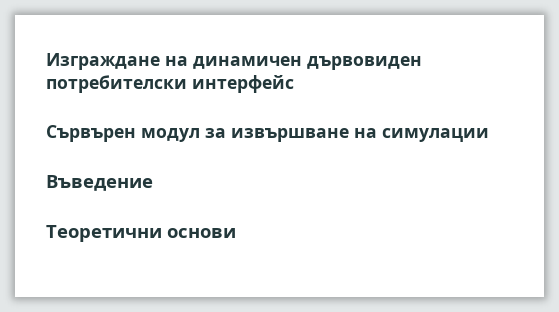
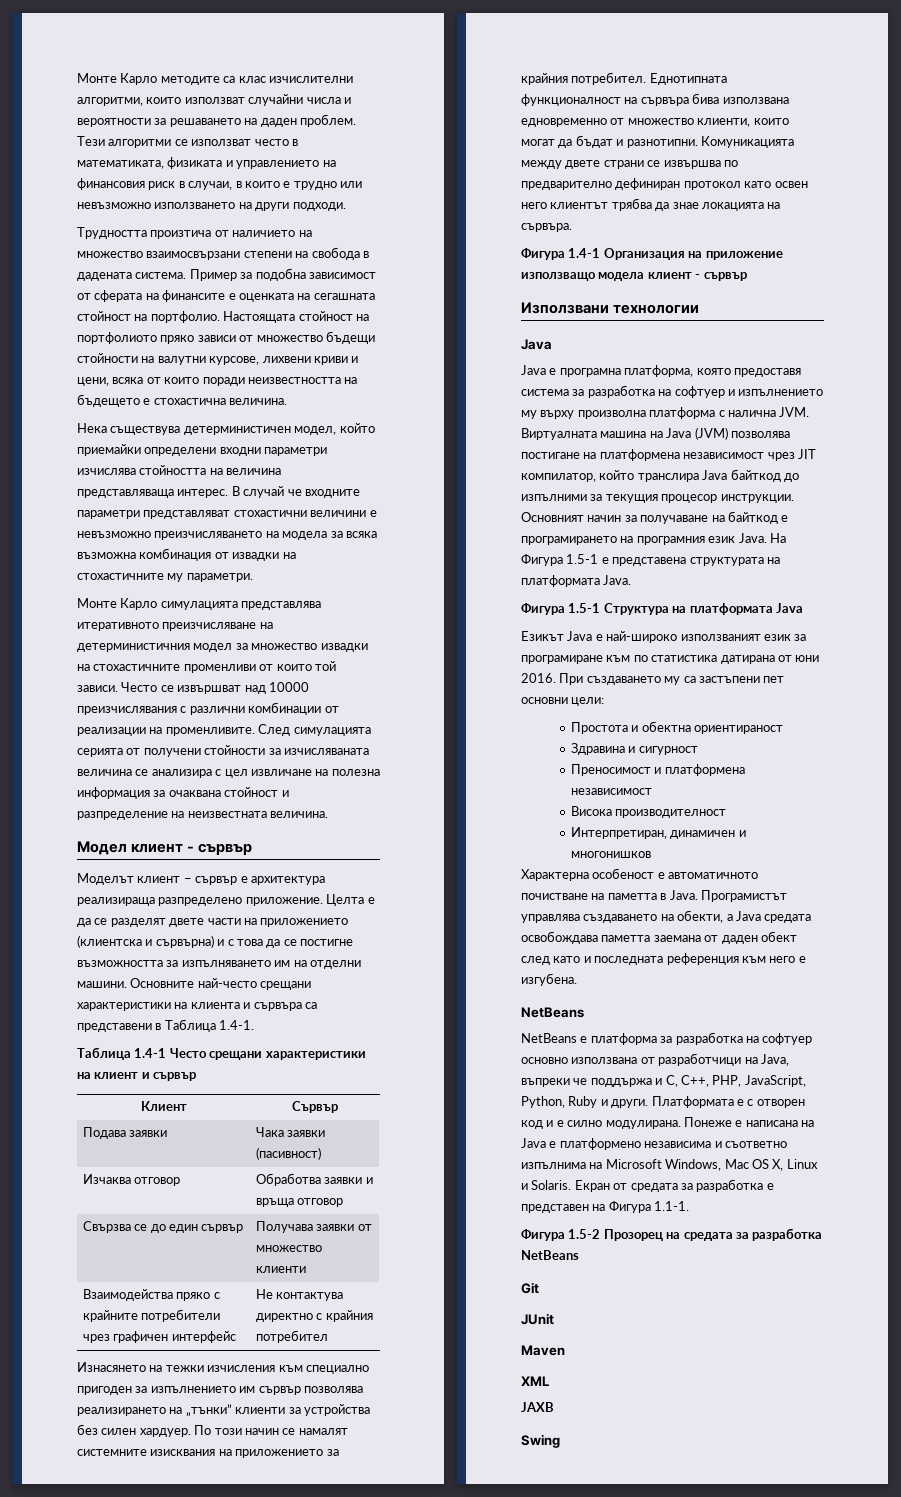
- Изграждане на динамичен дървовиден потребителски интерфейс
- Сървърен модул за извършване на симулации
- Въведение
- Теоретични основи
+ Монте Карло методите са клас изчислителни алгоритми, които използват случайни числа и вероятности за решаването на даден проблем. Тези алгоритми се използват често в математиката, физиката и управлението на финансовия риск в случаи, в които е трудно или невъзможно използването на други подходи.
+ Трудността произтича от наличието на множество взаимосвързани степени на свобода в дадената система. Пример за подобна зависимост от сферата на финансите е оценката на сегашната стойност на портфолио. Настоящата стойност на портфолиото пряко зависи от множество бъдещи стойности на валутни курсове, лихвени криви и цени, всяка от които поради неизвестността на бъдещето е стохастична величина.
+ Нека съществува детерминистичен модел, който приемайки определени входни параметри изчислява стойността на величина представляваща интерес. В случай че входните параметри представляват стохастични величини е невъзможно преизчисляването на модела за всяка възможна комбинация от извадки на стохастичните му параметри.
+ Монте Карло симулацията представлява итеративното преизчисляване на детерминистичния модел за множество извадки на стохастичните променливи от които той зависи. Често се извършват над 10000 преизчислявания с различни комбинации от реализации на променливите. След симулацията серията от получени стойности за изчисляваната величина се анализира с цел извличане на полезна информация за очаквана стойност и разпределение на неизвестната величина.
+ Модел клиент - сървър
+ Моделът клиент – сървър е архитектура реализираща разпределено приложение. Целта е да се разделят двете части на приложението (клиентска и сървърна) и с това да се постигне възможността за изпълняването им на отделни машини. Основните най-често срещани характеристики на клиента и сървъра са представени в Таблица 1.4-1.
+ Таблица 1.4-1 Често срещани характеристики на клиент и сървър
+ Клиент | Сървър
+ Подава заявки | Чака заявки (пасивност)
+ Изчаква отговор | Обработва заявки и връща отговор
+ Свързва се до един сървър | Получава заявки от множество клиенти
+ Взаимодейства пряко с крайните потребители чрез графичен интерфейс | Не контактува директно с крайния потребител
+ Изнасянето на тежки изчисления към специално пригоден за изпълнението им сървър позволява реализирането на „тънки” клиенти за устройства без силен хардуер. По този начин се намалят системните изисквания на приложението за крайния потребител. Еднотипната функционалност на сървъра бива използвана едновременно от множество клиенти, които могат да бъдат и разнотипни. Комуникацията между двете страни се извършва по предварително дефиниран протокол като освен него клиентът трябва да знае локацията на сървъра.
+ Фигура 1.4-1 Организация на приложение използващо модела клиент - сървър
+ Използвани технологии
+ Java
+ Java е програмна платформа, която предоставя система за разработка на софтуер и изпълнението му върху произволна платформа с налична JVM. Виртуалната машина на Java (JVM) позволява постигане на платформена независимост чрез JIT компилатор, който транслира Java байткод до изпълними за текущия процесор инструкции. Основният начин за получаване на байткод е програмирането на програмния език Java. На Фигура 1.5-1 е представена структурата на платформата Java.
+ Фигура 1.5-1 Структура на платформата Java
+ Езикът Java е най-широко използваният език за програмиране към по статистика датирана от юни 2016. При създаването му са застъпени пет основни цели:
+ Простота и обектна ориентираност
+ Здравина и сигурност
+ Преносимост и платформена независимост
+ Висока производителност
+ Интерпретиран, динамичен и многонишков
+ Характерна особеност е автоматичното почистване на паметта в Java. Програмистът управлява създаването на обекти, а Java средата освобождава паметта заемана от даден обект след като и последната референция към него е изгубена.
+ NetBeans
+ NetBeans е платформа за разработка на софтуер основно използвана от разработчици на Java, въпреки че поддържа и C, C++, PHP, JavaScript, Python, Ruby и други. Платформата е с отворен код и е силно модулирана. Понеже е написана на Java е платформено независима и съответно изпълнима на Microsoft Windows, Mac OS X, Linux и Solaris. Екран от средата за разработка е представен на Фигура 1.1-1.
+ Фигура 1.5-2 Прозорец на средата за разработка NetBeans
+ Git
+ JUnit
+ Maven
+ XML
+ JAXB
+ Swing

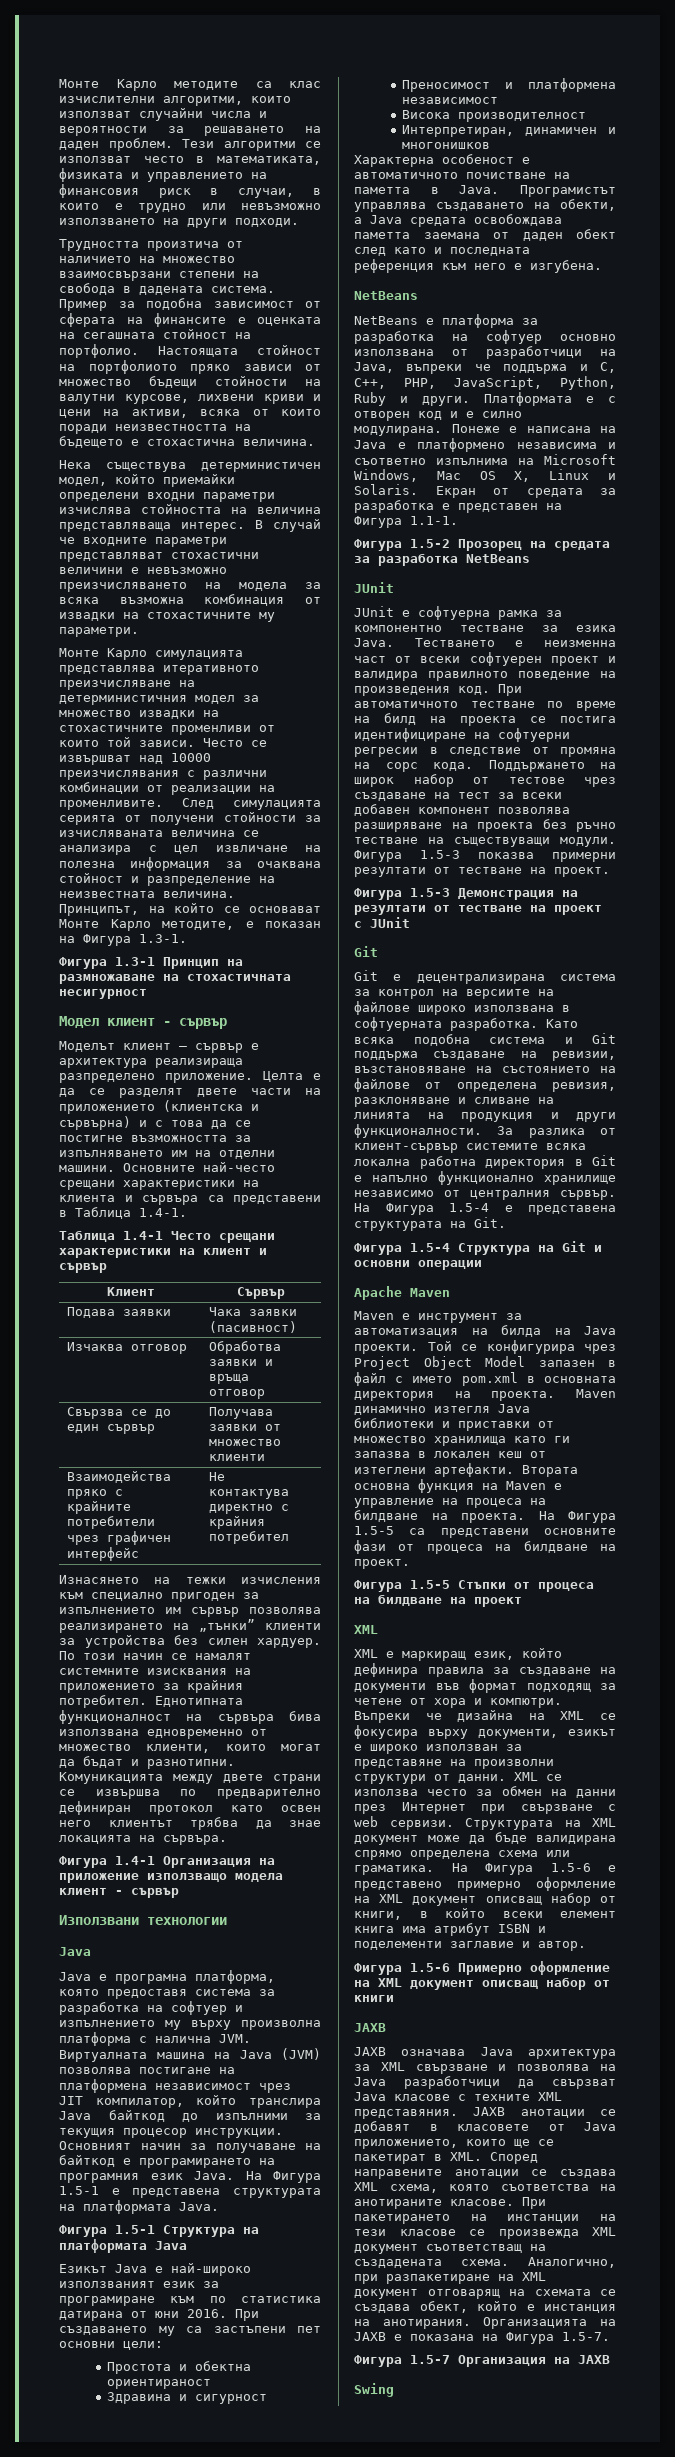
- Настоящата стойност на портфолиото пряко зависи от множество бъдещи стойности на валутни курсове, лихвени криви и цени, всяка от които поради неизвестността на бъдещето е стохастична величина.
+ Настоящата стойност на портфолиото пряко зависи от множество бъдещи стойности на валутни курсове, лихвени криви и цени на активи, всяка от които поради неизвестността на бъдещето е стохастична величина.
+ Принципът, на който се основават Монте Карло методите, е показан на Фигура 1.3-1.
+ Фигура 1.3-1 Принцип на размножаване на стохастичната несигурност
  Фигура 1.5-2 Прозорец на средата за разработка NetBeans
+ JUnit
+ JUnit е софтуерна рамка за компонентно тестване за езика Java. Тестването е неизменна част от всеки софтуерен проект и валидира правилното поведение на произведения код. При автоматичното тестване по време на билд на проекта се постига идентифициране на софтуерни регресии в следствие от промяна на сорс кода. Поддържането на широк набор от тестове чрез създаване на тест за всеки добавен компонент позволява разширяване на проекта без ръчно тестване на съществуващи модули. Фигура 1.5-3 показва примерни резултати от тестване на проект.
+ Фигура 1.5-3 Демонстрация на резултати от тестване на проект с JUnit
  Git
- JUnit
- Maven
+ Git е децентрализирана система за контрол на версиите на файлове широко използвана в софтуерната разработка. Като всяка подобна система и Git поддържа създаване на ревизии, възстановяване на състоянието на файлове от определена ревизия, разклоняване и сливане на линията на продукция и други функционалности. За разлика от клиент-сървър системите всяка локална работна директория в Git е напълно функционално хранилище независимо от централния сървър. На Фигура 1.5-4 е представена структурата на Git.
+ Фигура 1.5-4 Структура на Git и основни операции
+ Apache Maven
+ Maven е инструмент за автоматизация на билда на Java проекти. Той се конфигурира чрез Project Object Model запазен в файл с името pom.xml в основната директория на проекта. Maven динамично изтегля Java библиотеки и приставки от множество хранилища като ги запазва в локален кеш от изтеглени артефакти. Втората основна функция на Maven е управление на процеса на билдване на проекта. На Фигура 1.5-5 са представени основните фази от процеса на билдване на проект.
+ Фигура 1.5-5 Стъпки от процеса на билдване на проект
  XML
+ XML е маркиращ език, който дефинира правила за създаване на документи във формат подходящ за четене от хора и компютри. Въпреки че дизайна на XML се фокусира върху документи, езикът е широко използван за представяне на произволни структури от данни. XML се използва често за обмен на данни през Интернет при свързване с web сервизи. Структурата на XML документ може да бъде валидирана спрямо определена схема или граматика. На Фигура 1.5-6 е представено примерно оформление на XML документ описващ набор от книги, в който всеки елемент книга има атрибут ISBN и поделементи заглавие и автор.
+ Фигура 1.5-6 Примерно оформление на XML документ описващ набор от книги
  JAXB
+ JAXB означава Java архитектура за XML свързване и позволява на Java разработчици да свързват Java класове с техните XML представяния. JAXB анотации се добавят в класовете от Java приложението, които ще се пакетират в XML. Според направените анотации се създава XML схема, която съответства на анотираните класове. При пакетирането на инстанции на тези класове се произвежда XML документ съответстващ на създадената схема. Аналогично, при разпакетиране на XML документ отговарящ на схемата се създава обект, който е инстанция на анотирания. Организацията на JAXB е показана на Фигура 1.5-7.
+ Фигура 1.5-7 Организация на JAXB

